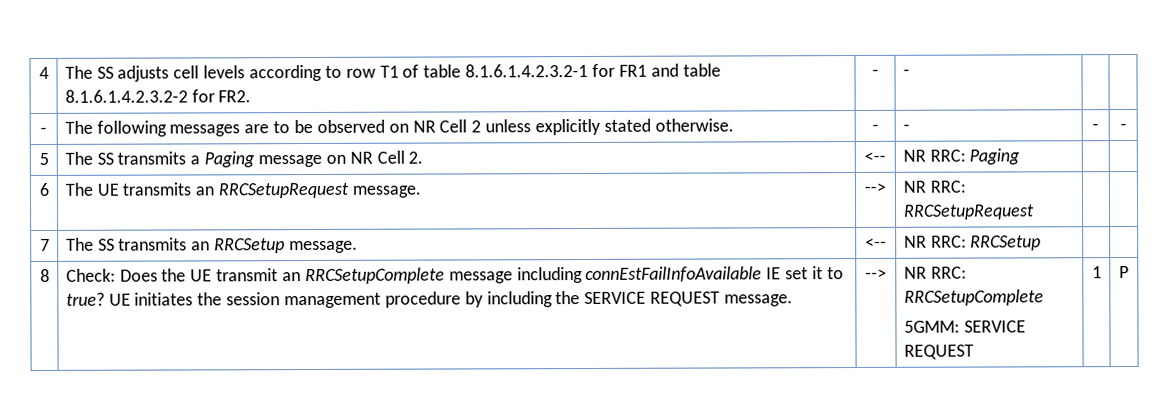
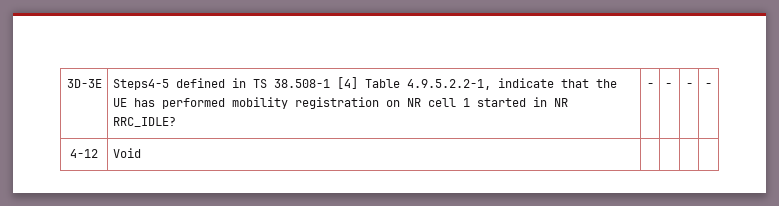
- 4 | The SS adjusts cell levels according to row T1 of table 8.1.6.1.4.2.3.2-1 for FR1 and table 8.1.6.1.4.2.3.2-2 for FR2. | - | - | |
- - | The following messages are to be observed on NR Cell 2 unless explicitly stated otherwise. | - | - | - | -
- 5 | The SS transmits a Paging message on NR Cell 2. | <-- | NR RRC: Paging | |
- 6 | The UE transmits an RRCSetupRequest message. | --> | NR RRC: RRCSetupRequest | |
- 7 | The SS transmits an RRCSetup message. | <-- | NR RRC: RRCSetup | |
- 8 | Check: Does the UE transmit an RRCSetupComplete message including connEstFailInfoAvailable IE set it to true? UE initiates the session management procedure by including the SERVICE REQUEST message. | --> | NR RRC: RRCSetupComplete
- 5GMM: SERVICE REQUEST | 1 | P
+ 3D-3E | Steps4-5 defined in TS 38.508-1 [4] Table 4.9.5.2.2-1, indicate that the UE has performed mobility registration on NR cell 1 started in NR RRC_IDLE? | - | - | - | -
+ 4-12 | Void | | | |

